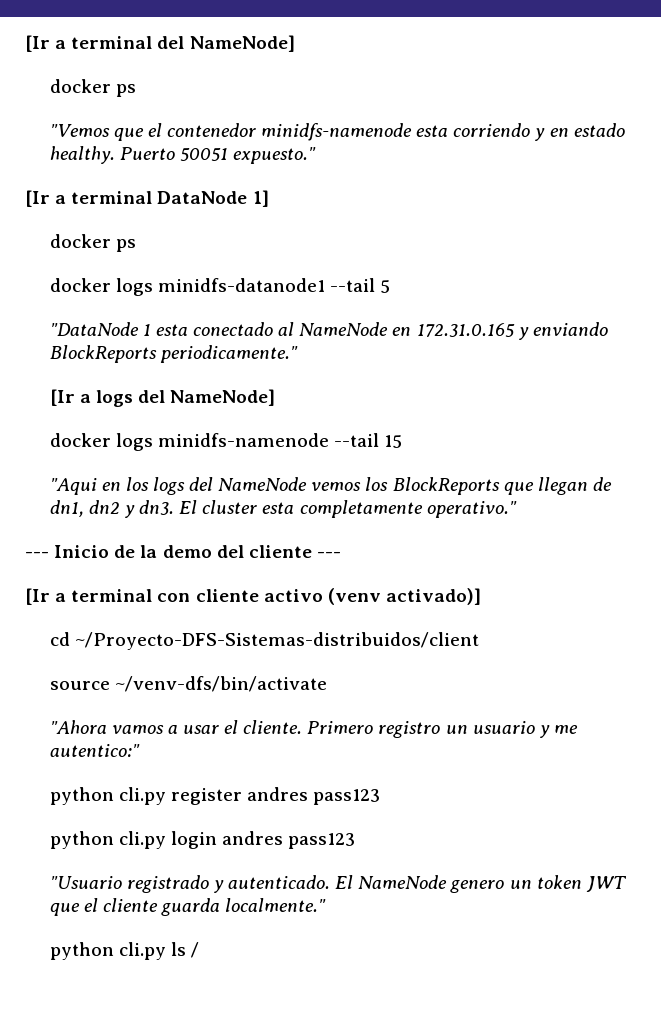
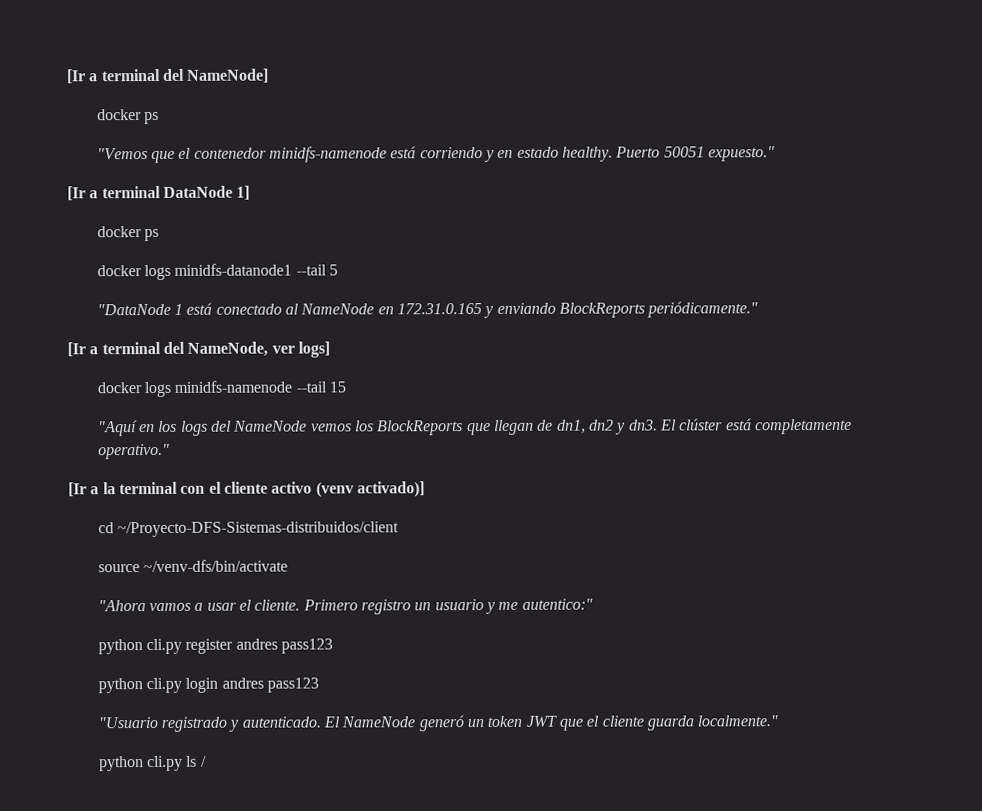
- "Vemos que el contenedor minidfs-namenode esta corriendo y en estado healthy.
+ "Vemos que el contenedor minidfs-namenode está corriendo y en estado healthy.
- "DataNode 1 esta conectado al NameNode en 172.31.0.165 y enviando BlockReports periodicamente."
- [Ir a logs del NameNode]
+ "DataNode 1 está conectado al NameNode en 172.31.0.165 y enviando BlockReports periódicamente."
+ [Ir a terminal del NameNode, ver logs]
- "Aqui en los logs del NameNode vemos los BlockReports que llegan de dn1, dn2 y dn3.
+ "Aquí en los logs del NameNode vemos los BlockReports que llegan de dn1, dn2 y dn3.
- El cluster esta completamente operativo."
+ El clúster está completamente operativo."
- --- Inicio de la demo del cliente ---
- [Ir a terminal con cliente activo (venv activado)]
+ [Ir a la terminal con el cliente activo (venv activado)]
- El NameNode genero un token JWT que el cliente guarda localmente."
+ El NameNode generó un token JWT que el cliente guarda localmente."

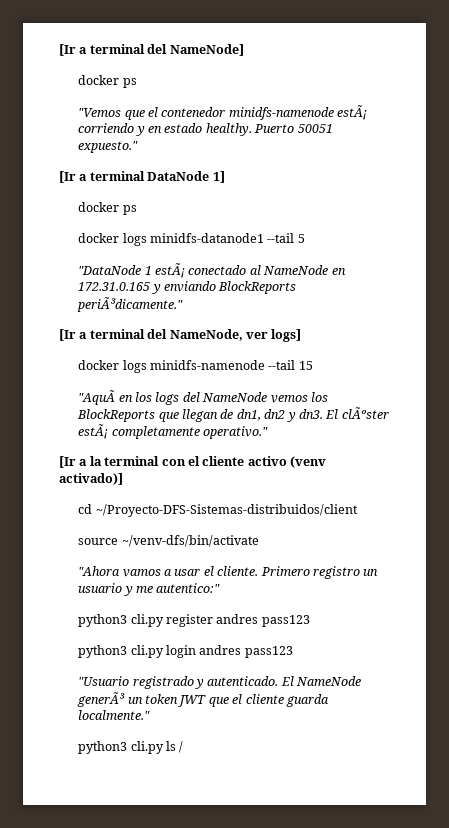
- "Vemos que el contenedor minidfs-namenode está corriendo y en estado healthy.
+ "Vemos que el contenedor minidfs-namenode estÃ¡ corriendo y en estado healthy.
- "DataNode 1 está conectado al NameNode en 172.31.0.165 y enviando BlockReports periódicamente."
+ "DataNode 1 estÃ¡ conectado al NameNode en 172.31.0.165 y enviando BlockReports periÃ³dicamente."
- "Aquí en los logs del NameNode vemos los BlockReports que llegan de dn1, dn2 y dn3.
+ "AquÃ en los logs del NameNode vemos los BlockReports que llegan de dn1, dn2 y dn3.
- El clúster está completamente operativo."
+ El clÃºster estÃ¡ completamente operativo."
- python cli.py register andres pass123
+ python3 cli.py register andres pass123
- python cli.py login andres pass123
+ python3 cli.py login andres pass123
- El NameNode generó un token JWT que el cliente guarda localmente."
+ El NameNode generÃ³ un token JWT que el cliente guarda localmente."
- python cli.py ls /
+ python3 cli.py ls /

